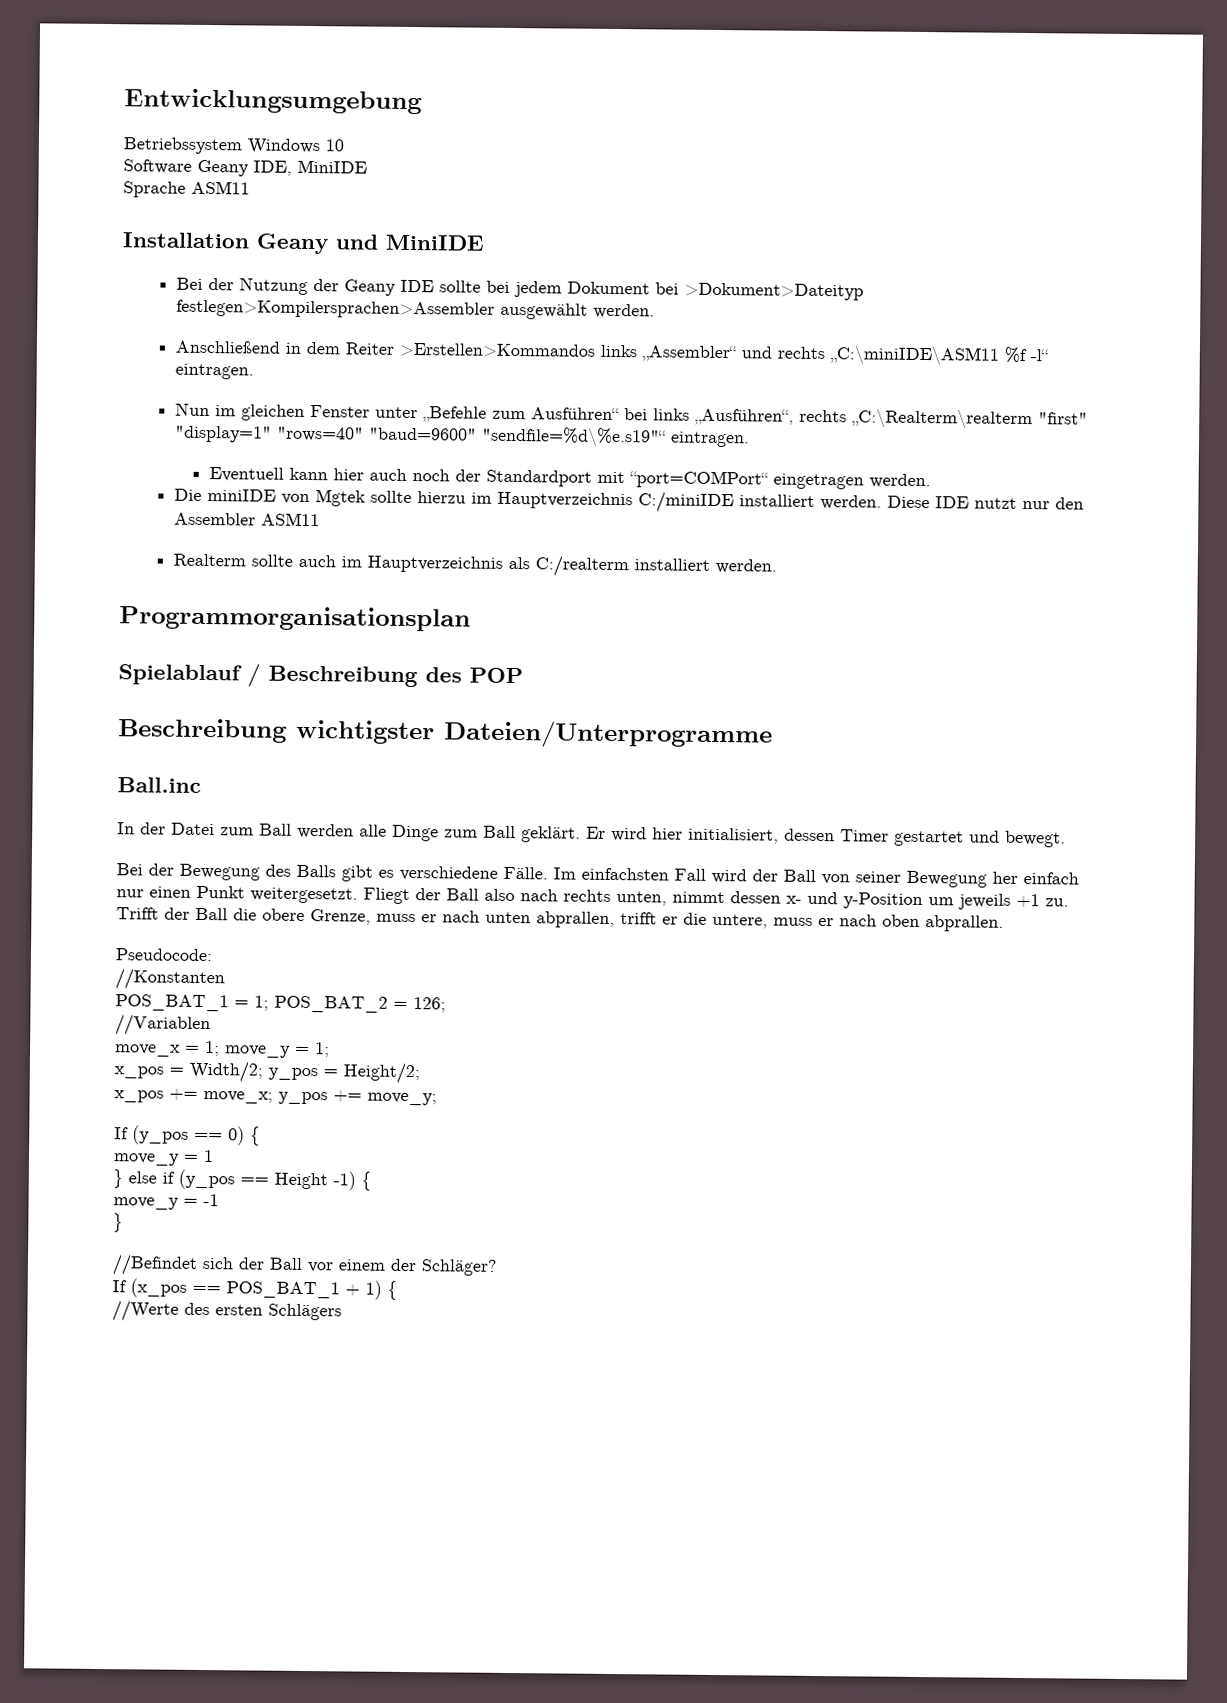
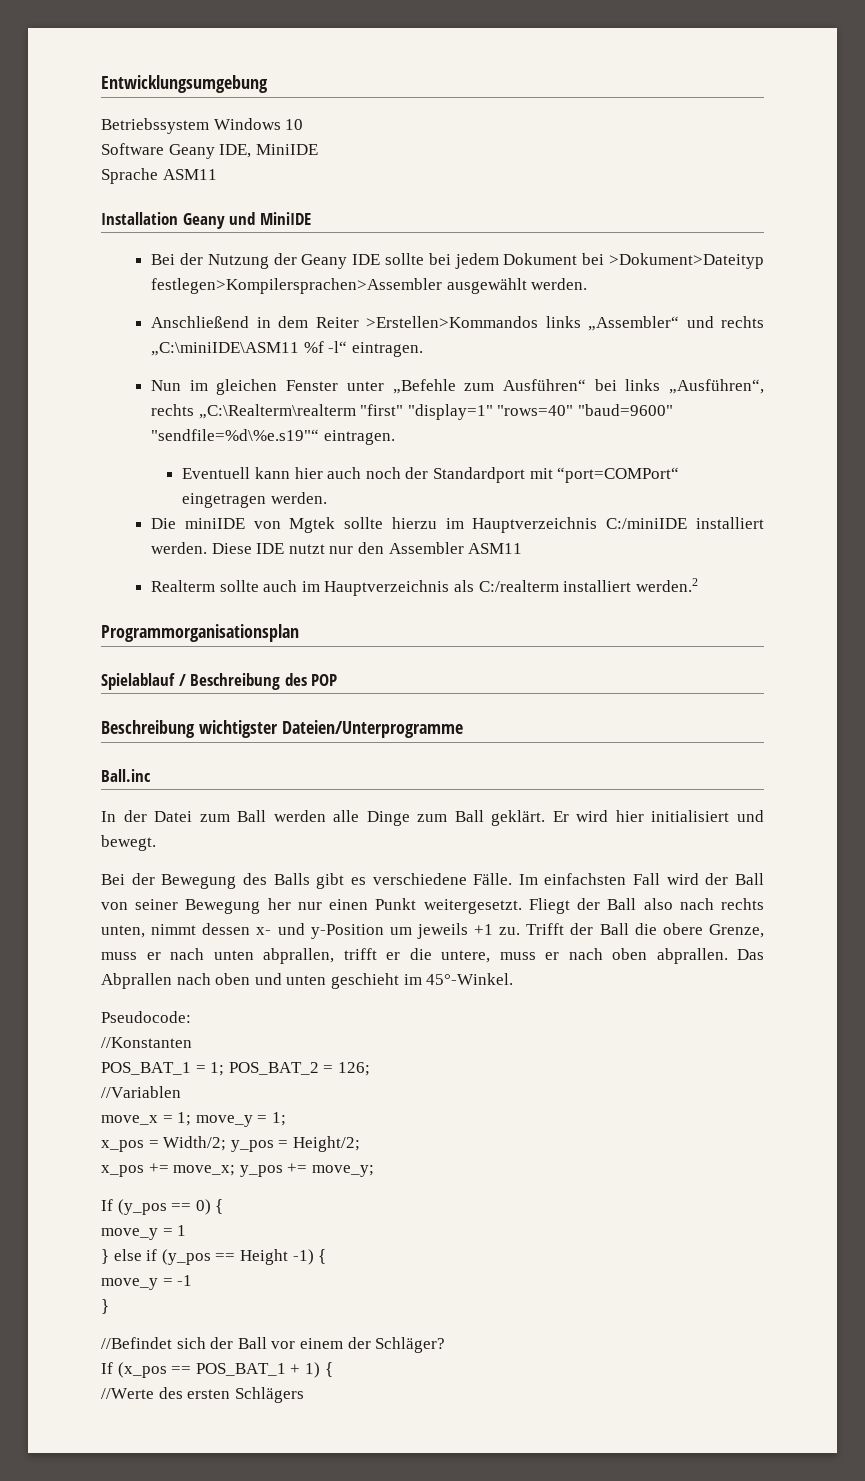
- Realterm sollte auch im Hauptverzeichnis als C:/realterm installiert werden.
+ Realterm sollte auch im Hauptverzeichnis als C:/realterm installiert werden.2
- Er wird hier initialisiert, dessen Timer gestartet und bewegt.
+ Er wird hier initialisiert und bewegt.
- Im einfachsten Fall wird der Ball von seiner Bewegung her einfach nur einen Punkt weitergesetzt.
+ Im einfachsten Fall wird der Ball von seiner Bewegung her nur einen Punkt weitergesetzt.
+ Das Abprallen nach oben und unten geschieht im 45°-Winkel.

